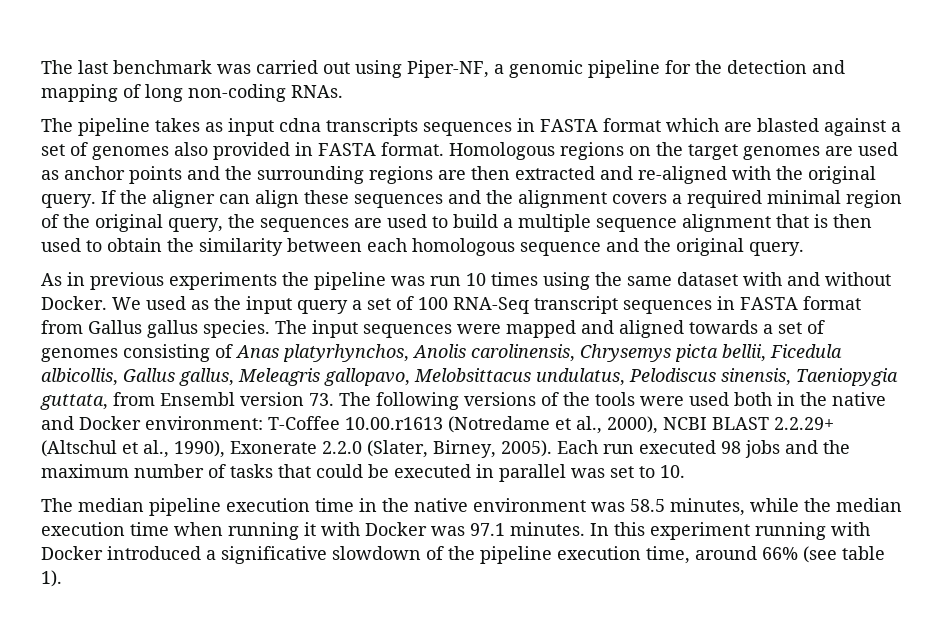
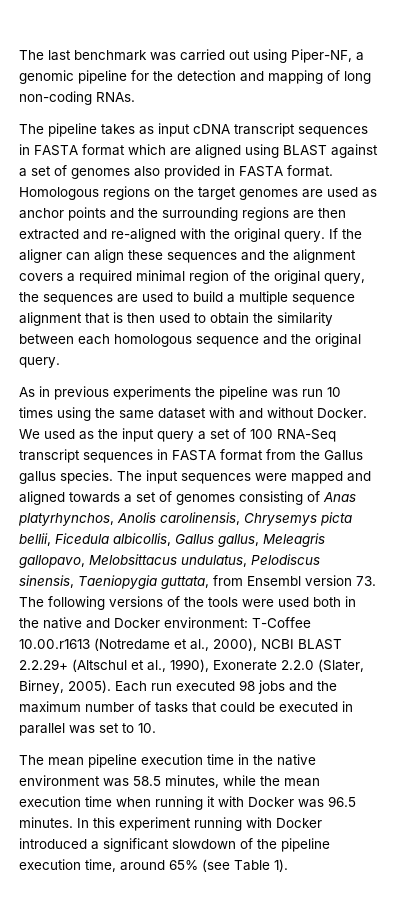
- The pipeline takes as input cdna transcripts sequences in FASTA format which are blasted against a set of genomes also provided in FASTA format.
+ The pipeline takes as input cDNA transcript sequences in FASTA format which are aligned using BLAST against a set of genomes also provided in FASTA format.
- We used as the input query a set of 100 RNA-Seq transcript sequences in FASTA format from Gallus gallus species.
+ We used as the input query a set of 100 RNA-Seq transcript sequences in FASTA format from the Gallus gallus species.
- The median pipeline execution time in the native environment was 58.5 minutes, while the median execution time when running it with Docker was 97.1 minutes.
+ The mean pipeline execution time in the native environment was 58.5 minutes, while the mean execution time when running it with Docker was 96.5 minutes.
- In this experiment running with Docker introduced a significative slowdown of the pipeline execution time, around 66% (see table 1).
+ In this experiment running with Docker introduced a significant slowdown of the pipeline execution time, around 65% (see Table 1).

